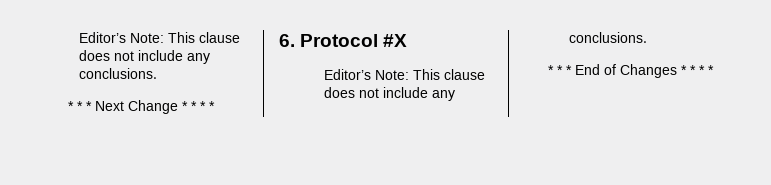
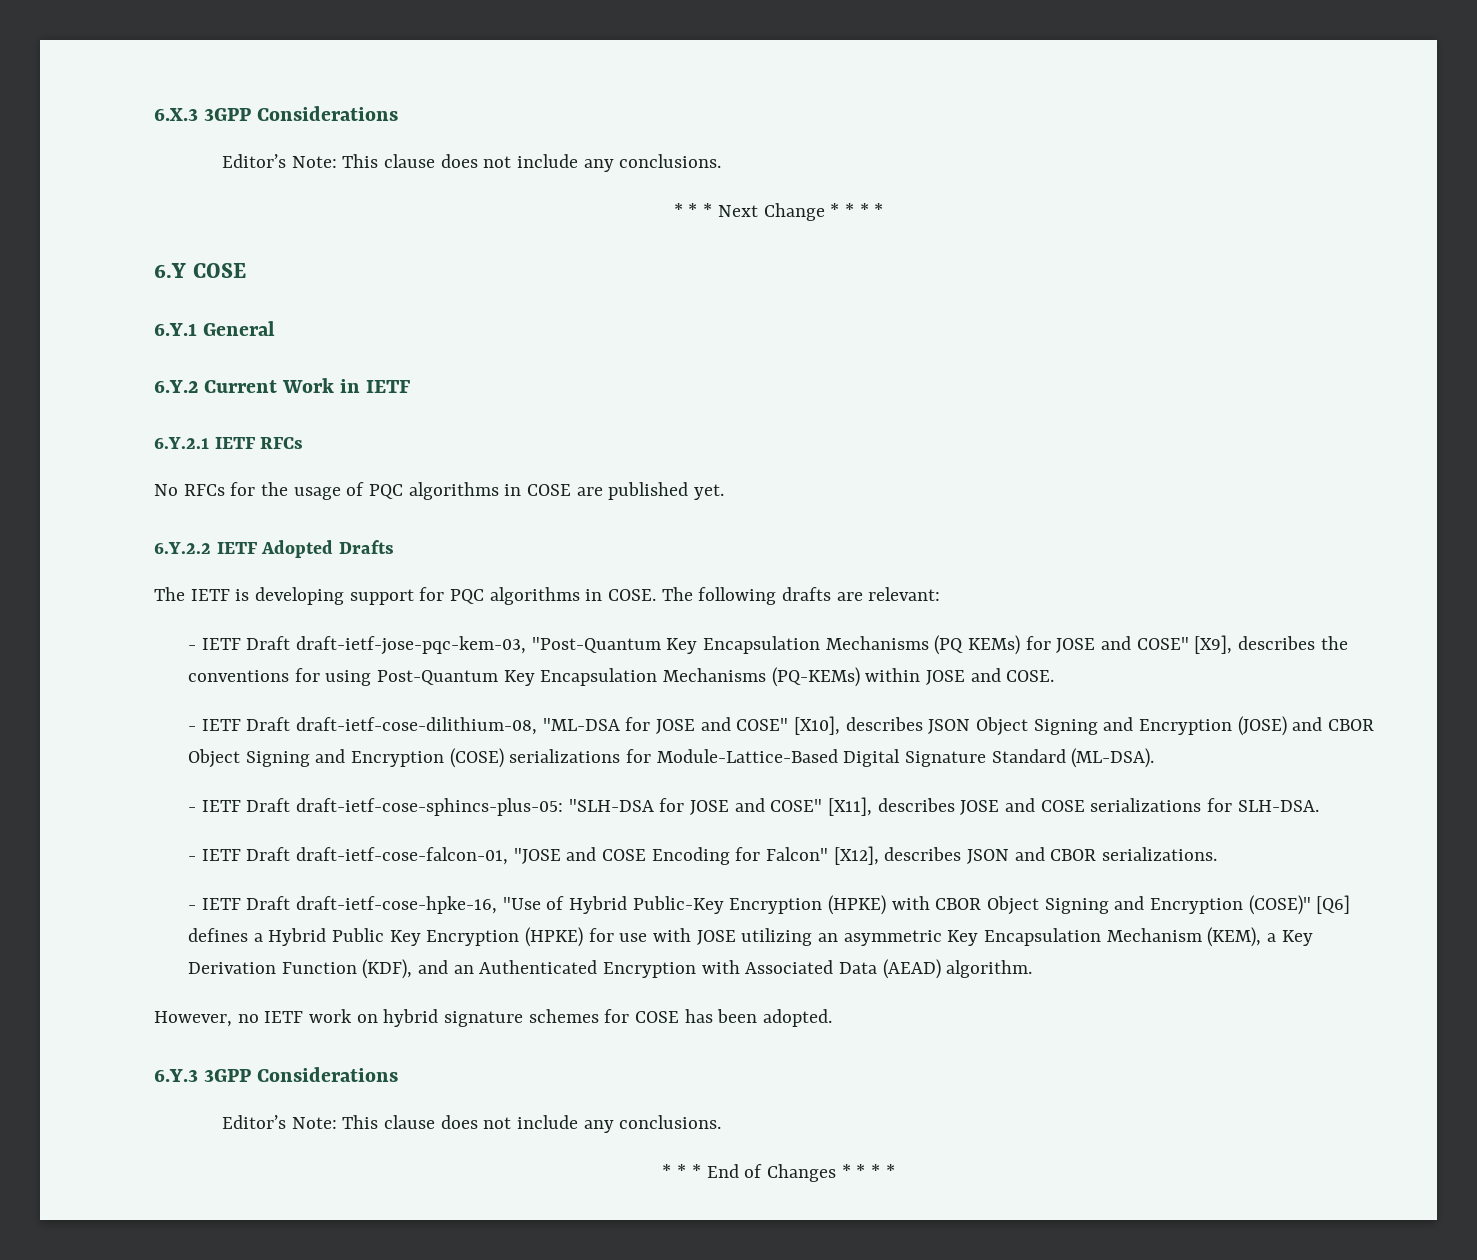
+ 6.X.3 3GPP Considerations
- 6. Protocol #X
+ 6.Y COSE
+ 6.Y.1 General
+ 6.Y.2 Current Work in IETF
+ 6.Y.2.1 IETF RFCs
+ No RFCs for the usage of PQC algorithms in COSE are published yet.
+ 6.Y.2.2 IETF Adopted Drafts
+ The IETF is developing support for PQC algorithms in COSE. The following drafts are relevant:
+ - IETF Draft draft-ietf-jose-pqc-kem-03, "Post-Quantum Key Encapsulation Mechanisms (PQ KEMs) for JOSE and COSE" [X9], describes the conventions for using Post-Quantum Key Encapsulation Mechanisms (PQ-KEMs) within JOSE and COSE.
+ - IETF Draft draft-ietf-cose-dilithium-08, "ML-DSA for JOSE and COSE" [X10], describes JSON Object Signing and Encryption (JOSE) and CBOR Object Signing and Encryption (COSE) serializations for Module-Lattice-Based Digital Signature Standard (ML-DSA).
+ - IETF Draft draft-ietf-cose-sphincs-plus-05: "SLH-DSA for JOSE and COSE" [X11], describes JOSE and COSE serializations for SLH-DSA.
+ - IETF Draft draft-ietf-cose-falcon-01, "JOSE and COSE Encoding for Falcon" [X12], describes JSON and CBOR serializations.
+ - IETF Draft draft-ietf-cose-hpke-16, "Use of Hybrid Public-Key Encryption (HPKE) with CBOR Object Signing and Encryption (COSE)" [Q6] defines a Hybrid Public Key Encryption (HPKE) for use with JOSE utilizing an asymmetric Key Encapsulation Mechanism (KEM), a Key Derivation Function (KDF), and an Authenticated Encryption with Associated Data (AEAD) algorithm.
+ However, no IETF work on hybrid signature schemes for COSE has been adopted.
+ 6.Y.3 3GPP Considerations

